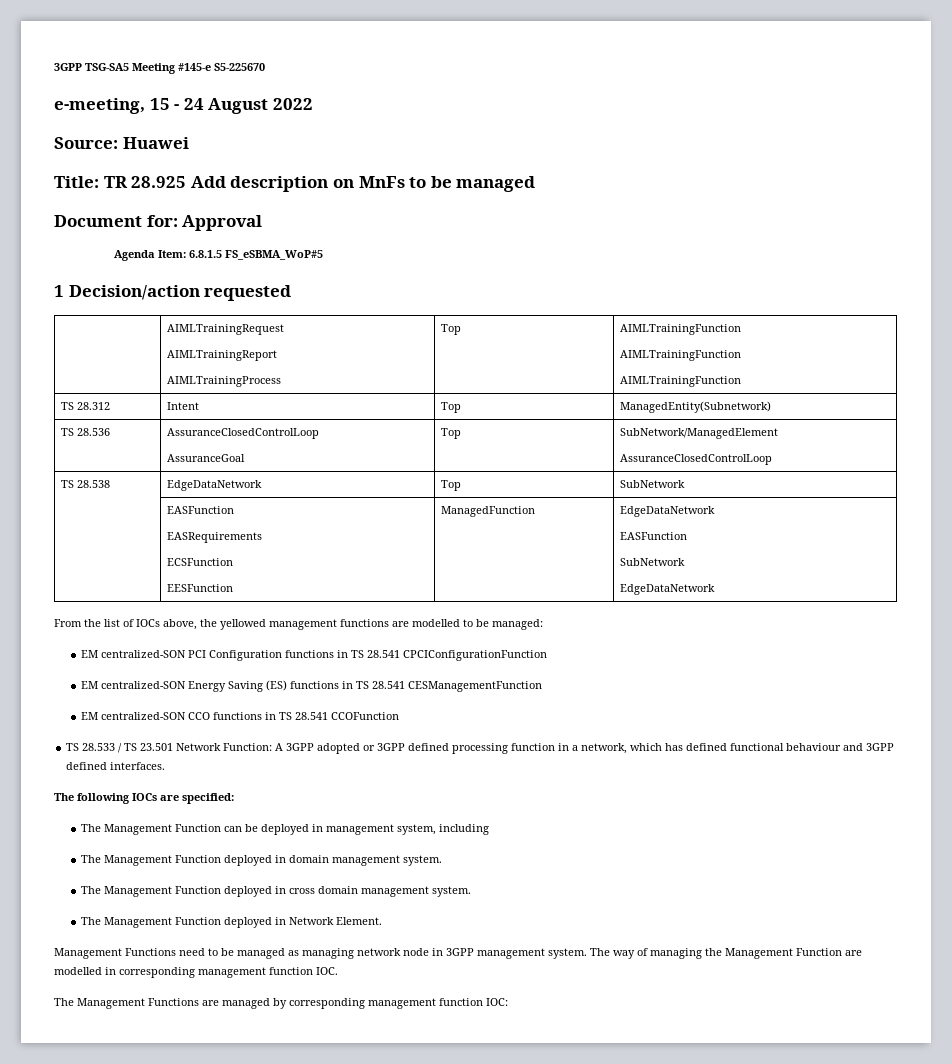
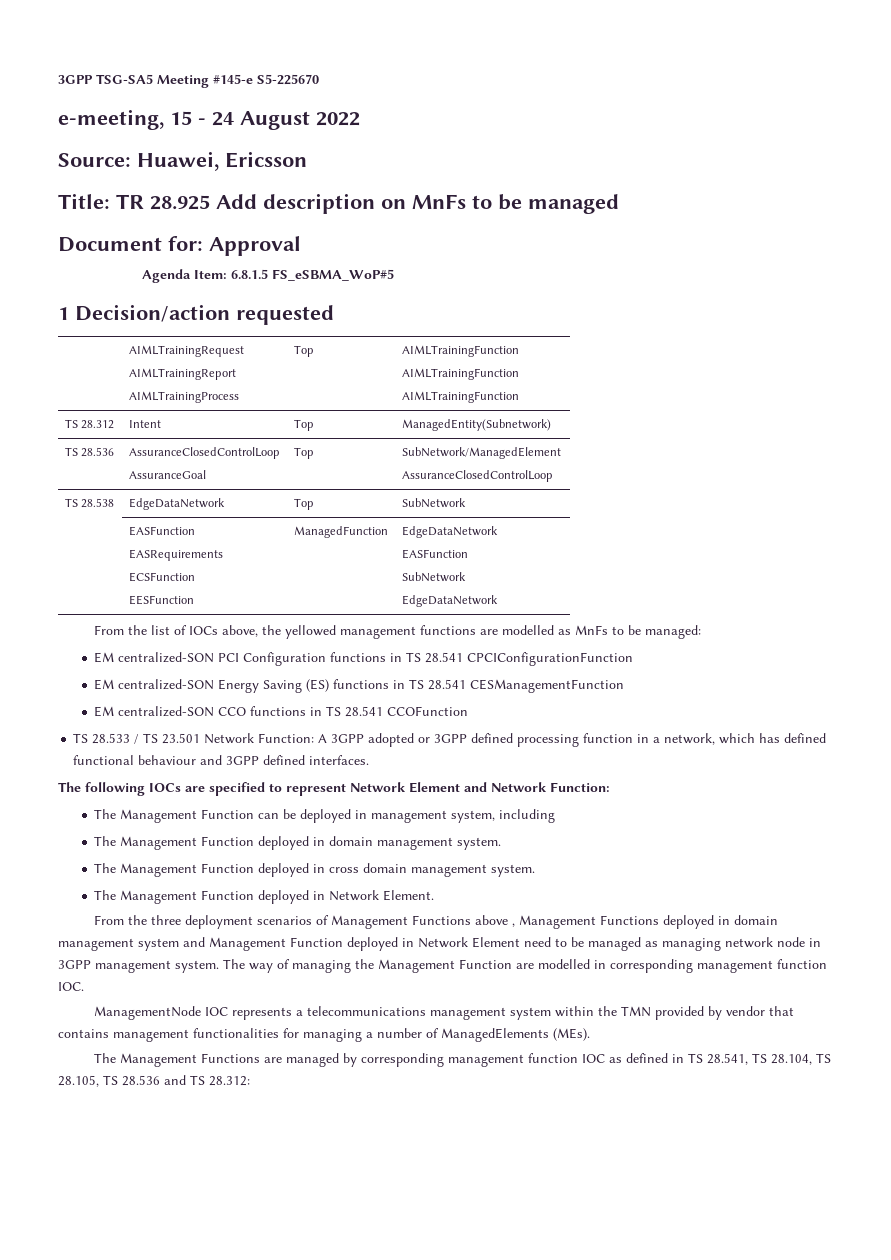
- Source: Huawei
+ Source: Huawei, Ericsson
- From the list of IOCs above, the yellowed management functions are modelled to be managed:
+ From the list of IOCs above, the yellowed management functions are modelled as MnFs to be managed:
- The following IOCs are specified:
+ The following IOCs are specified to represent Network Element and Network Function:
- Management Functions need to be managed as managing network node in 3GPP management system.
+ From the three deployment scenarios of Management Functions above , Management Functions deployed in domain management system and Management Function deployed in Network Element need to be managed as managing network node in 3GPP management system.
+ ManagementNode IOC represents a telecommunications management system within the TMN provided by vendor that contains management functionalities for managing a number of ManagedElements (MEs).
- The Management Functions are managed by corresponding management function IOC:
+ The Management Functions are managed by corresponding management function IOC as defined in TS 28.541, TS 28.104, TS 28.105, TS 28.536 and TS 28.312:

